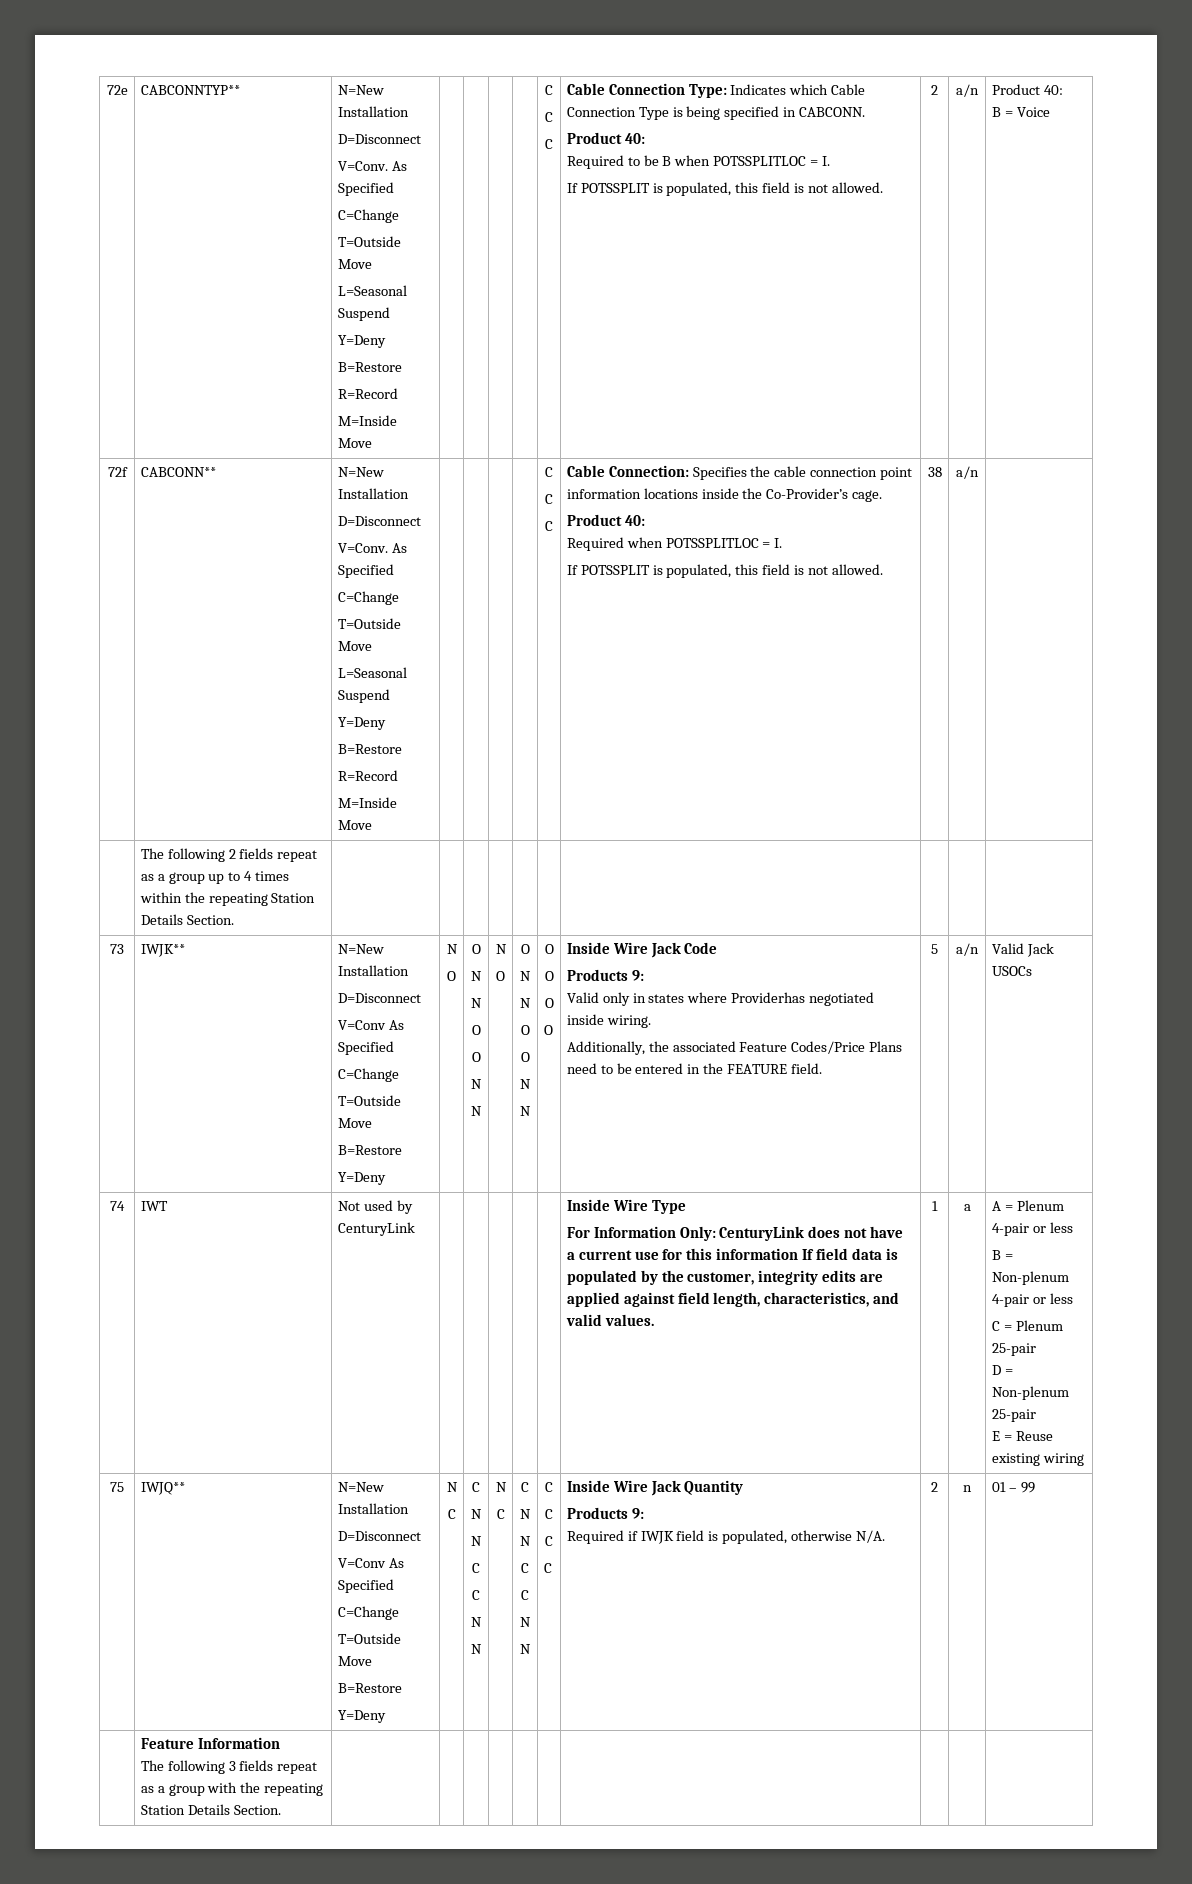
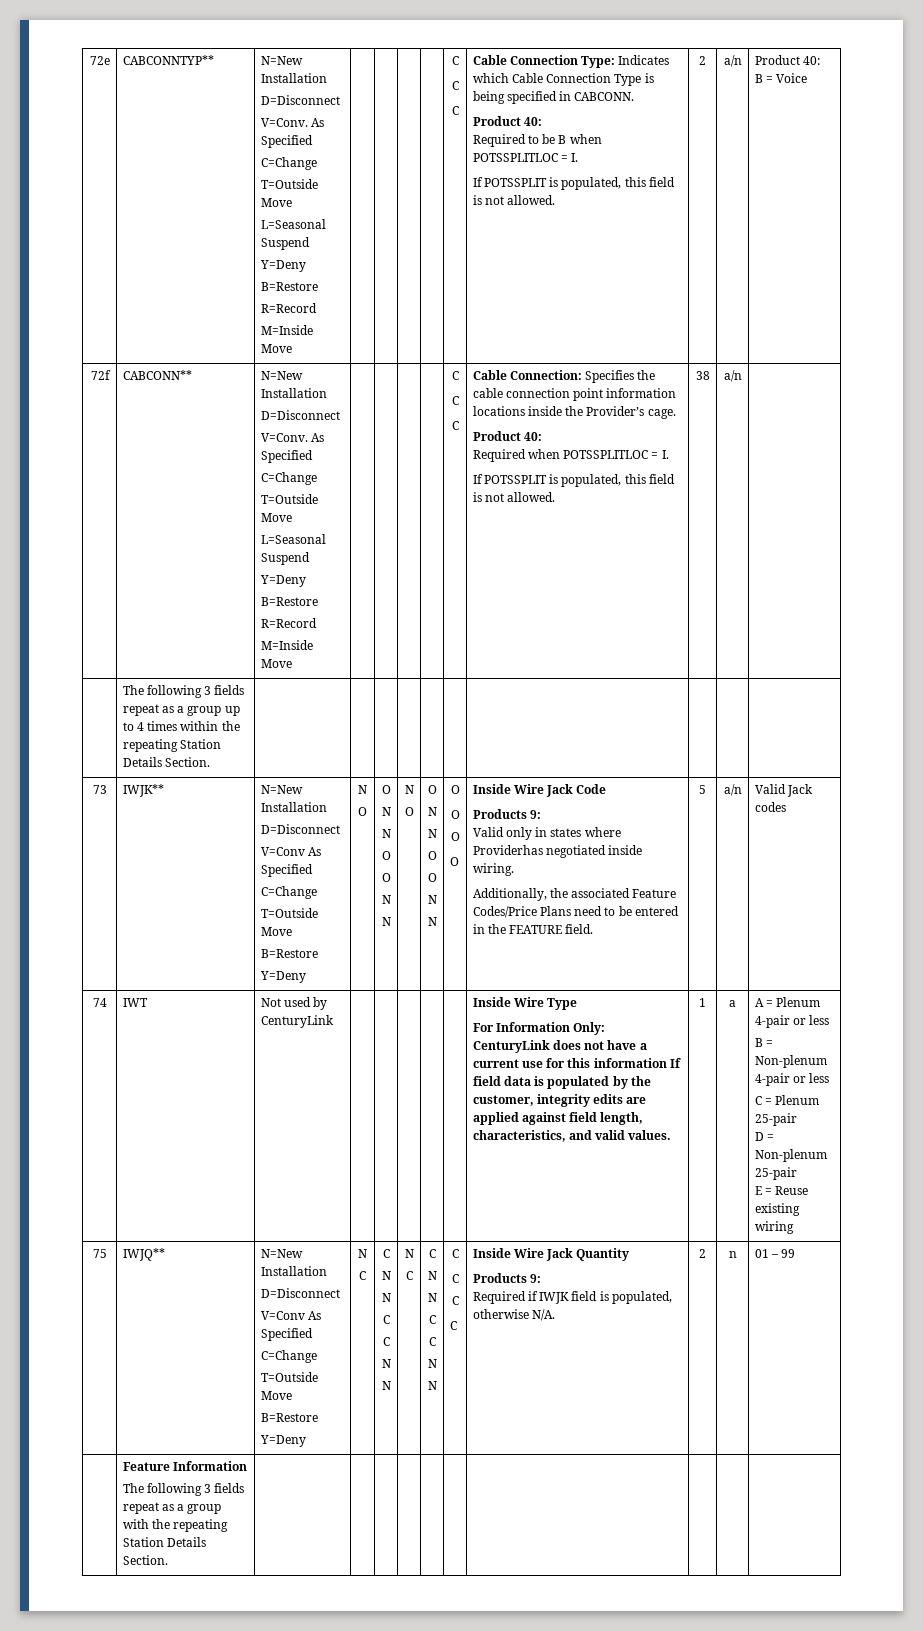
- Cable Connection: Specifies the cable connection point information locations inside the Co-Provider’s cage.
+ Cable Connection: Specifies the cable connection point information locations inside the Provider’s cage.
- | The following 2 fields repeat as a group up to 4 times within the repeating Station Details Section. | | | | | | | | | |
+ | The following 3 fields repeat as a group up to 4 times within the repeating Station Details Section. | | | | | | | | | |
- Valid Jack USOCs
+ Valid Jack codes

